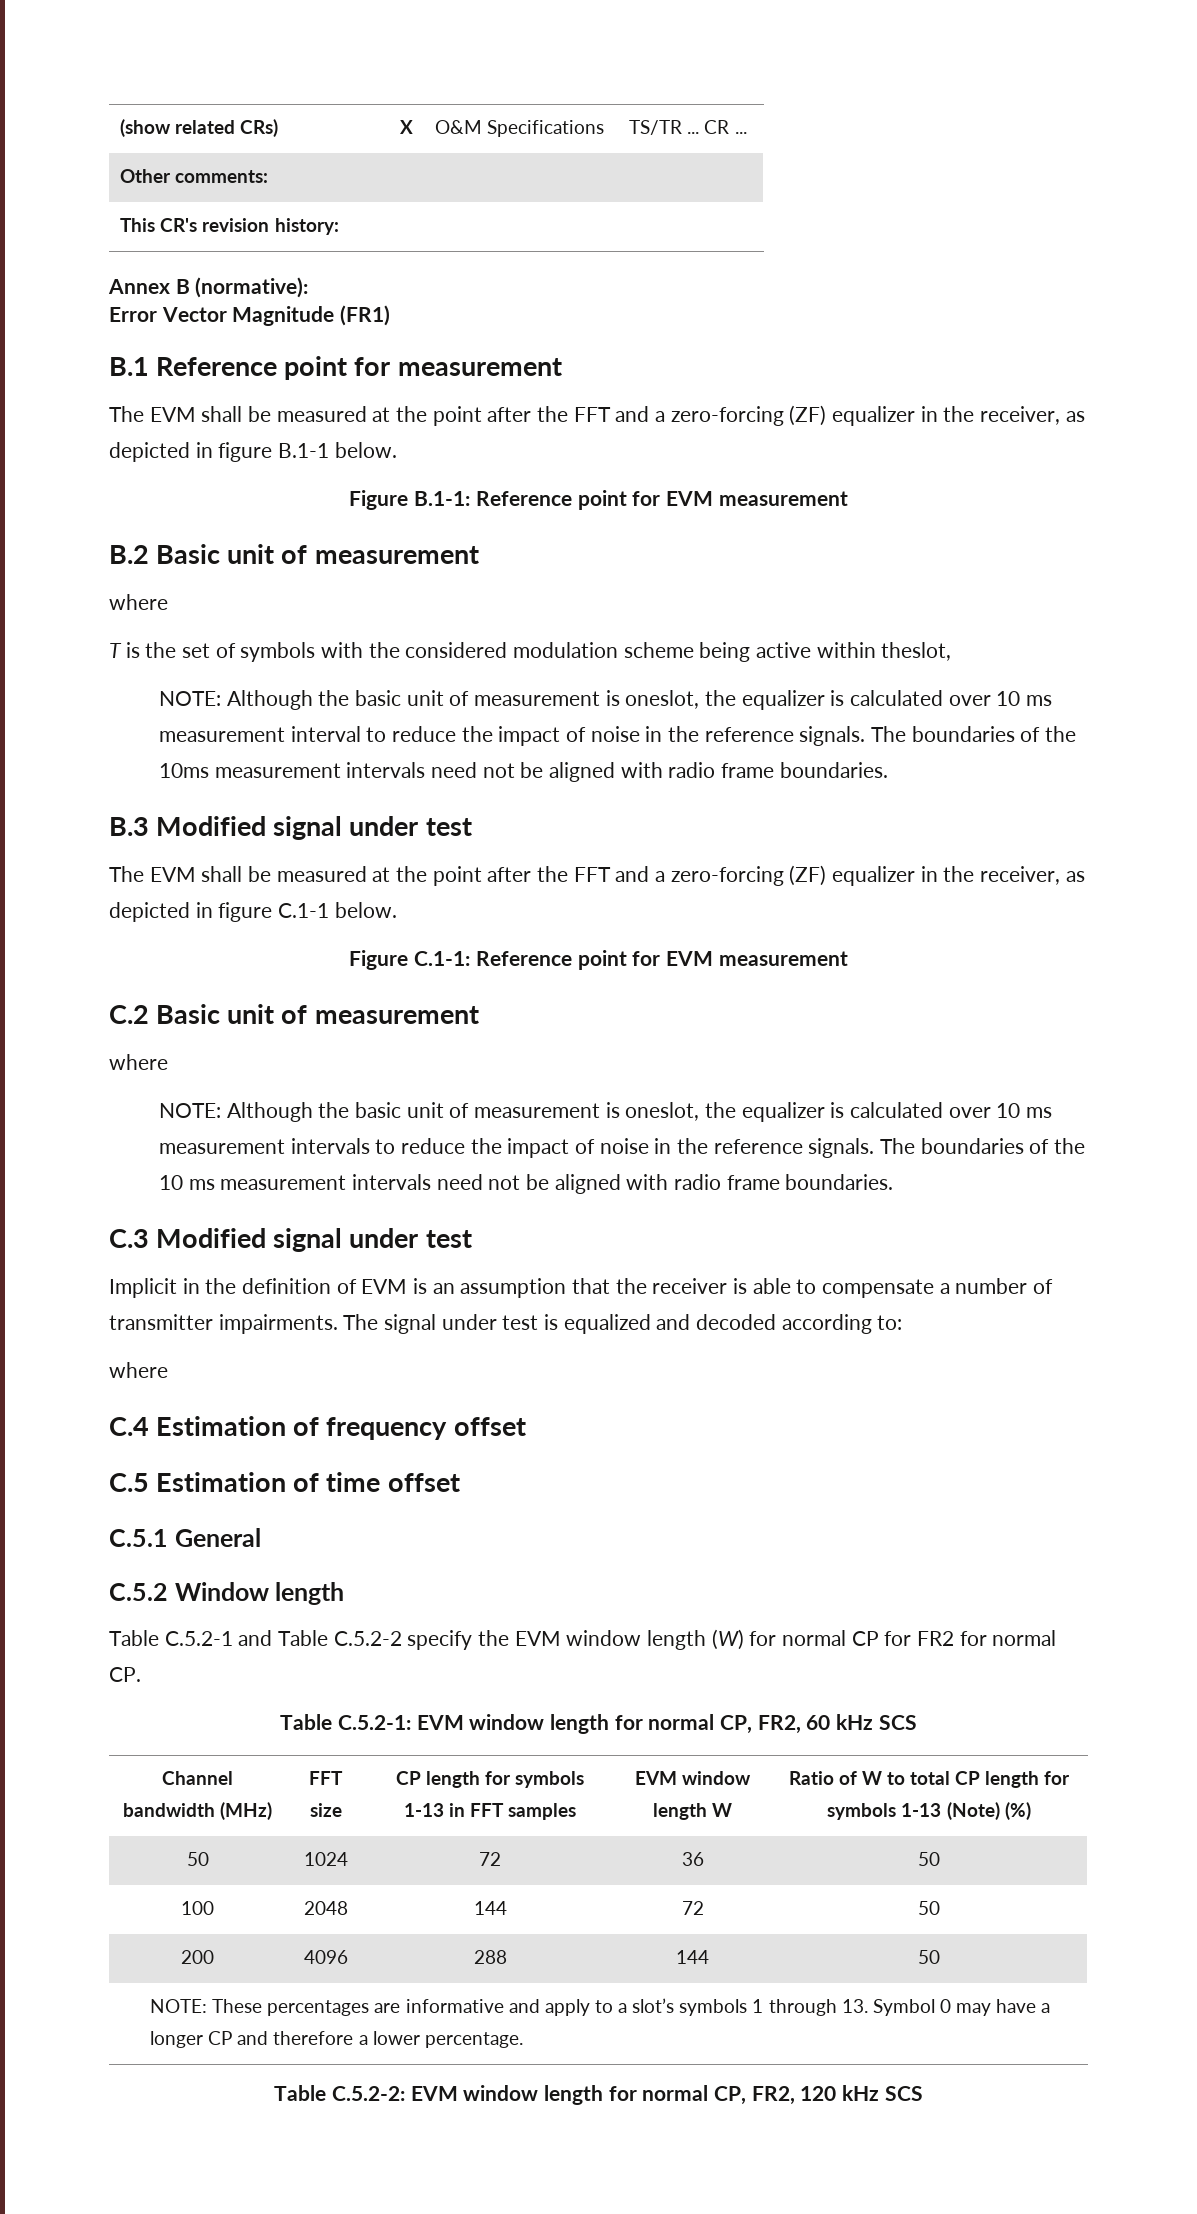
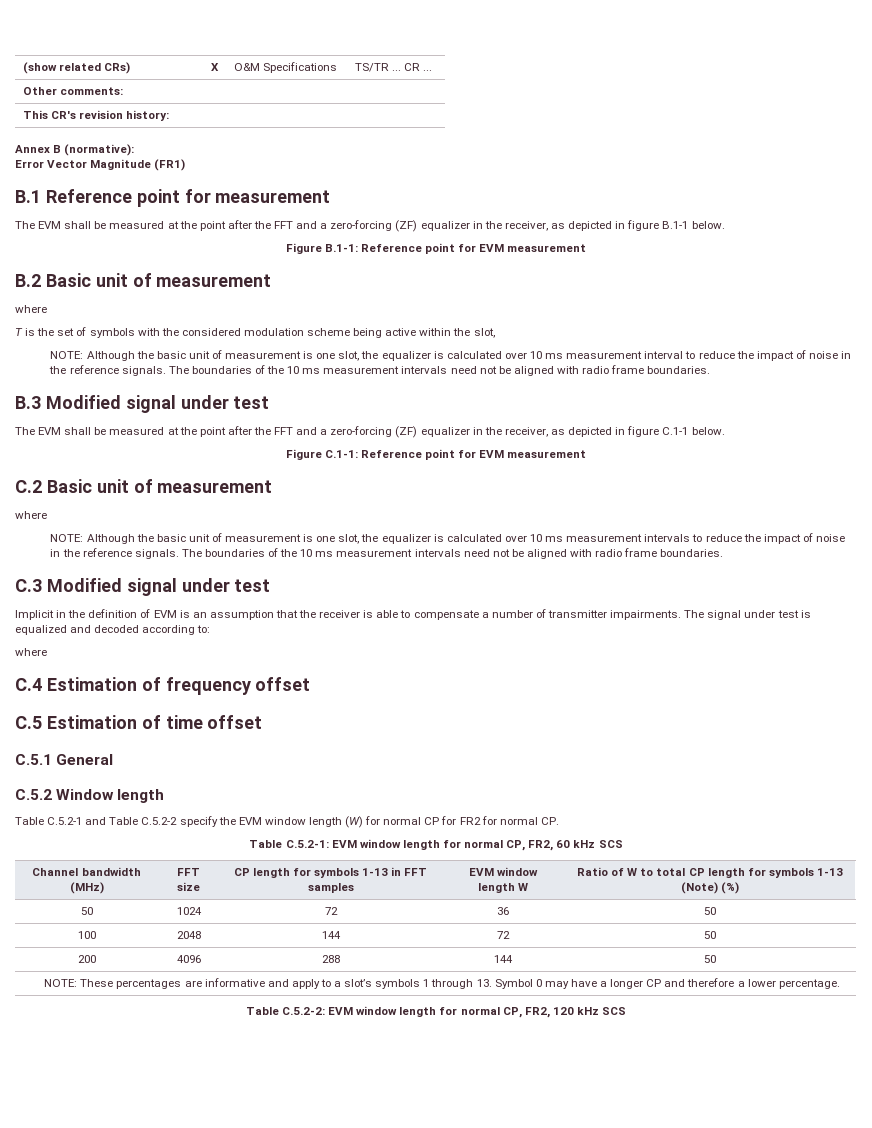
- T is the set of symbols with the considered modulation scheme being active within theslot,
- NOTE: Although the basic unit of measurement is oneslot, the equalizer is calculated over 10 ms measurement interval to reduce the impact of noise in the reference signals. The boundaries of the 10ms measurement intervals need not be aligned with radio frame boundaries.
+ T is the set of symbols with the considered modulation scheme being active within the slot,
+ NOTE: Although the basic unit of measurement is one slot, the equalizer is calculated over 10 ms measurement interval to reduce the impact of noise in the reference signals. The boundaries of the 10 ms measurement intervals need not be aligned with radio frame boundaries.
- NOTE: Although the basic unit of measurement is oneslot, the equalizer is calculated over 10 ms measurement intervals to reduce the impact of noise in the reference signals.
+ NOTE: Although the basic unit of measurement is one slot, the equalizer is calculated over 10 ms measurement intervals to reduce the impact of noise in the reference signals.

